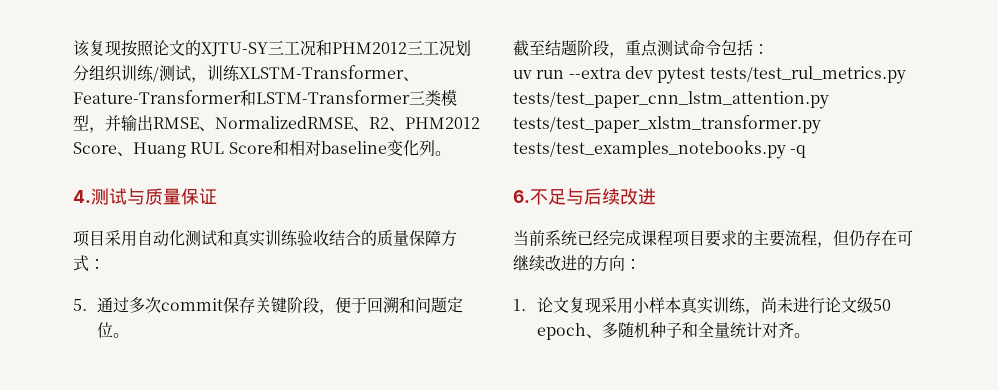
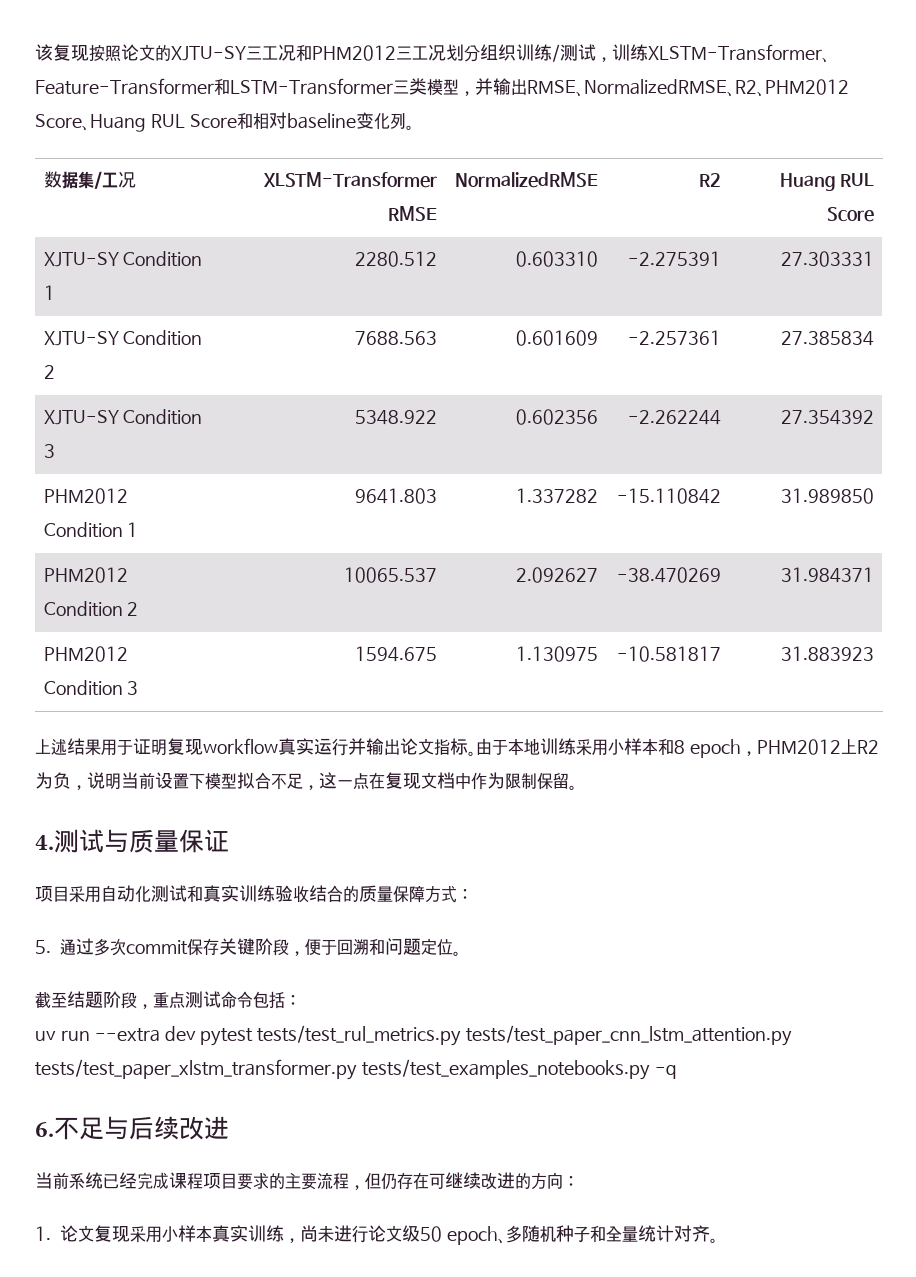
+ 数据集/工况 | XLSTM-Transformer RMSE | NormalizedRMSE | R2 | Huang RUL Score
+ XJTU-SY Condition 1 | 2280.512 | 0.603310 | -2.275391 | 27.303331
+ XJTU-SY Condition 2 | 7688.563 | 0.601609 | -2.257361 | 27.385834
+ XJTU-SY Condition 3 | 5348.922 | 0.602356 | -2.262244 | 27.354392
+ PHM2012 Condition 1 | 9641.803 | 1.337282 | -15.110842 | 31.989850
+ PHM2012 Condition 2 | 10065.537 | 2.092627 | -38.470269 | 31.984371
+ PHM2012 Condition 3 | 1594.675 | 1.130975 | -10.581817 | 31.883923
+ 上述结果用于证明复现workflow真实运行并输出论文指标。由于本地训练采用小样本和8 epoch，PHM2012上R2为负，说明当前设置下模型拟合不足，这一点在复现文档中作为限制保留。

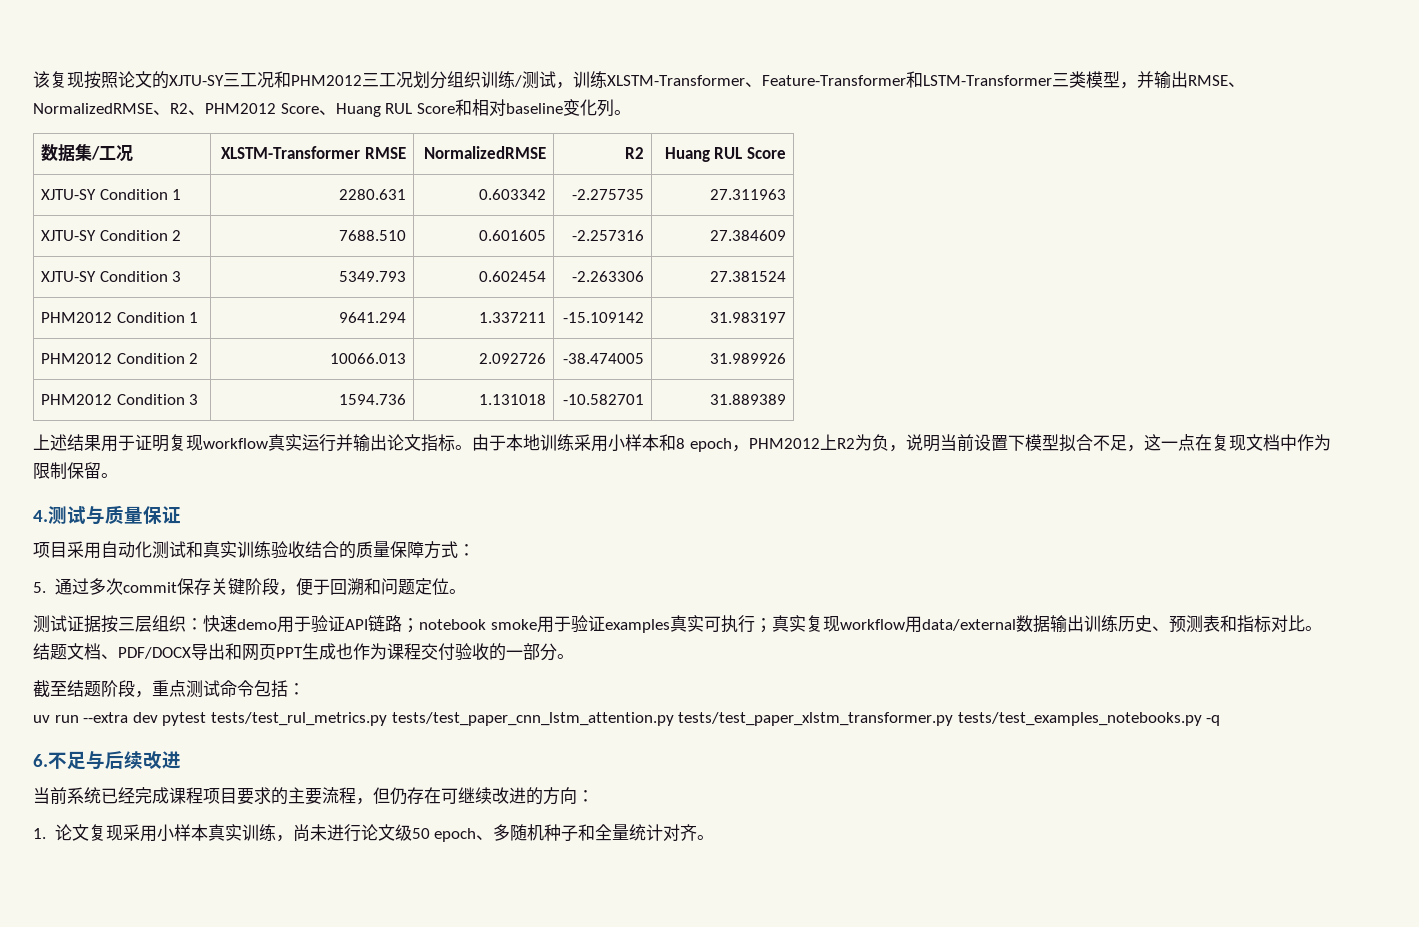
- XJTU-SY Condition 1 | 2280.512 | 0.603310 | -2.275391 | 27.303331
+ XJTU-SY Condition 1 | 2280.631 | 0.603342 | -2.275735 | 27.311963
- XJTU-SY Condition 2 | 7688.563 | 0.601609 | -2.257361 | 27.385834
+ XJTU-SY Condition 2 | 7688.510 | 0.601605 | -2.257316 | 27.384609
- XJTU-SY Condition 3 | 5348.922 | 0.602356 | -2.262244 | 27.354392
+ XJTU-SY Condition 3 | 5349.793 | 0.602454 | -2.263306 | 27.381524
- PHM2012 Condition 1 | 9641.803 | 1.337282 | -15.110842 | 31.989850
+ PHM2012 Condition 1 | 9641.294 | 1.337211 | -15.109142 | 31.983197
- PHM2012 Condition 2 | 10065.537 | 2.092627 | -38.470269 | 31.984371
+ PHM2012 Condition 2 | 10066.013 | 2.092726 | -38.474005 | 31.989926
- PHM2012 Condition 3 | 1594.675 | 1.130975 | -10.581817 | 31.883923
+ PHM2012 Condition 3 | 1594.736 | 1.131018 | -10.582701 | 31.889389
+ 测试证据按三层组织：快速demo用于验证API链路；notebook smoke用于验证examples真实可执行；真实复现workflow用data/external数据输出训练历史、预测表和指标对比。结题文档、PDF/DOCX导出和网页PPT生成也作为课程交付验收的一部分。

